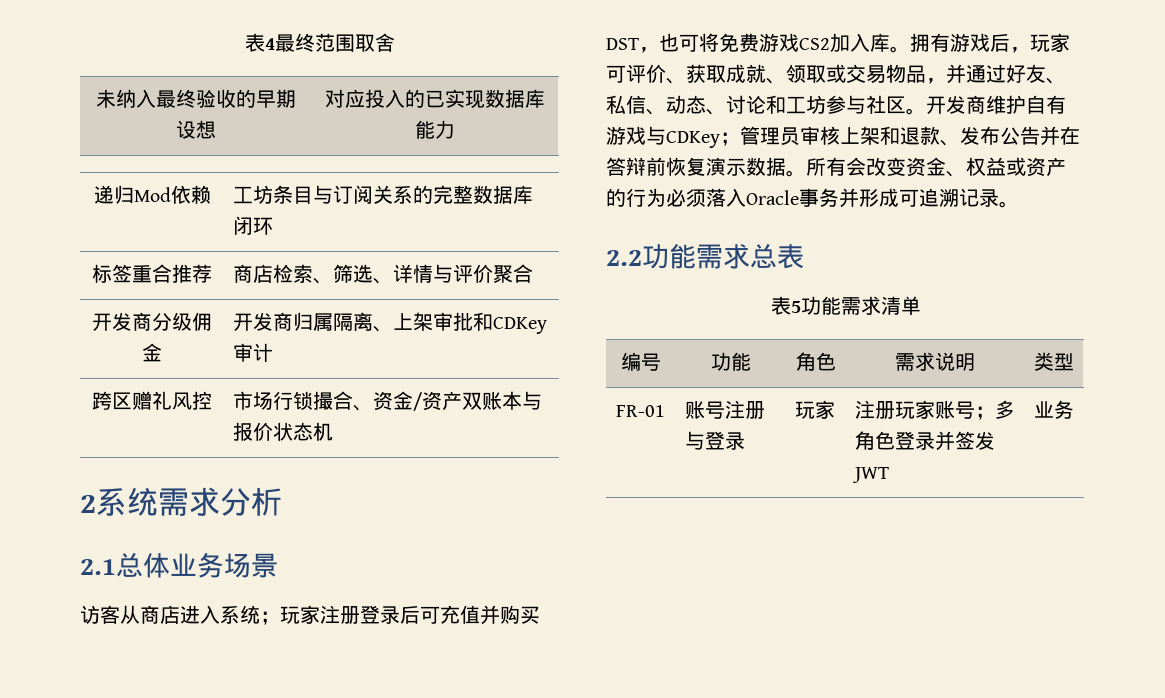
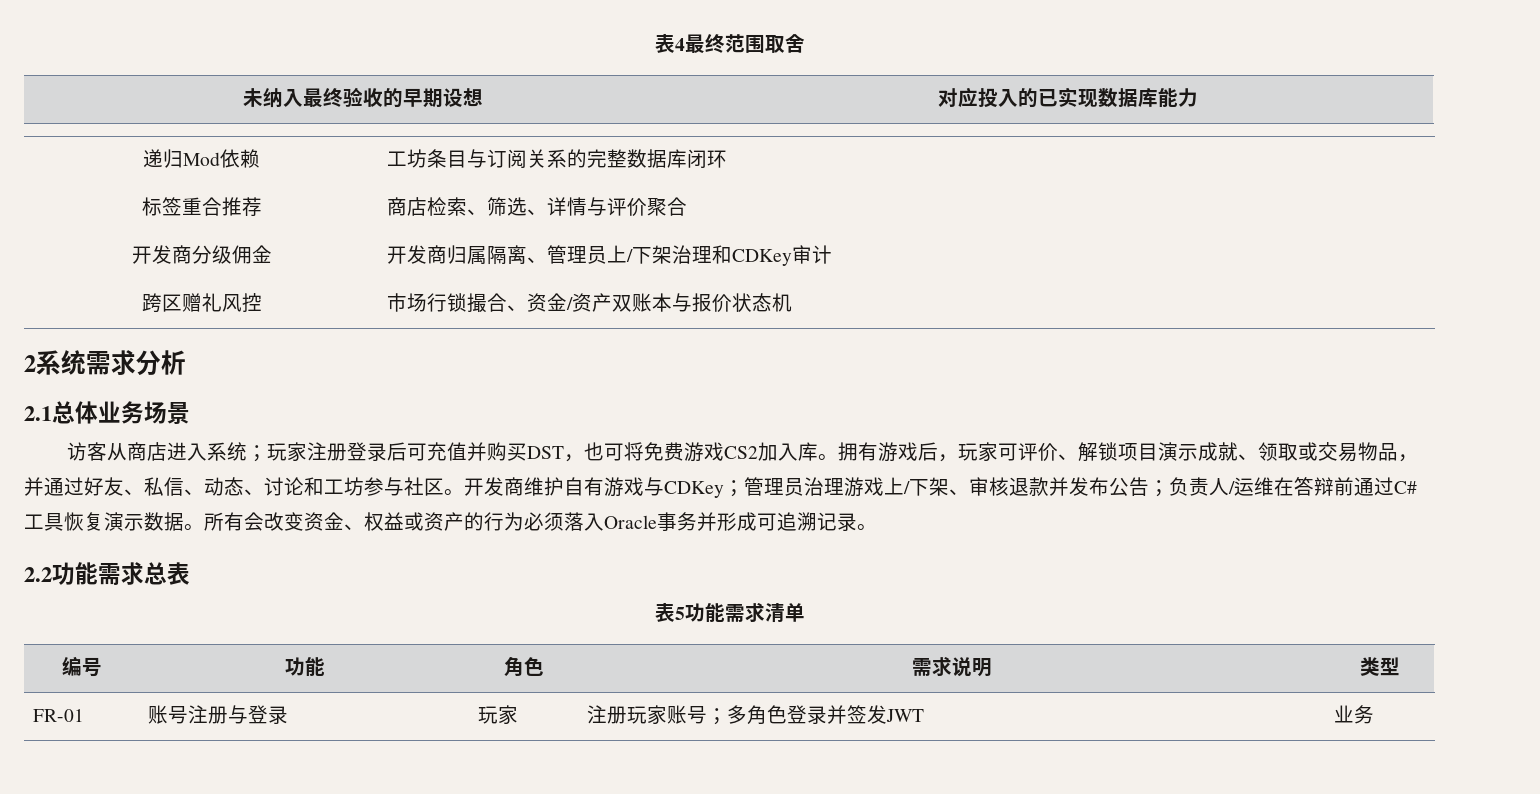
- 开发商分级佣金 | 开发商归属隔离、上架审批和CDKey审计
+ 开发商分级佣金 | 开发商归属隔离、管理员上/下架治理和CDKey审计
- 拥有游戏后，玩家可评价、获取成就、领取或交易物品，并通过好友、私信、动态、讨论和工坊参与社区。
+ 拥有游戏后，玩家可评价、解锁项目演示成就、领取或交易物品，并通过好友、私信、动态、讨论和工坊参与社区。
- 开发商维护自有游戏与CDKey；管理员审核上架和退款、发布公告并在答辩前恢复演示数据。
+ 开发商维护自有游戏与CDKey；管理员治理游戏上/下架、审核退款并发布公告；负责人/运维在答辩前通过C#工具恢复演示数据。

